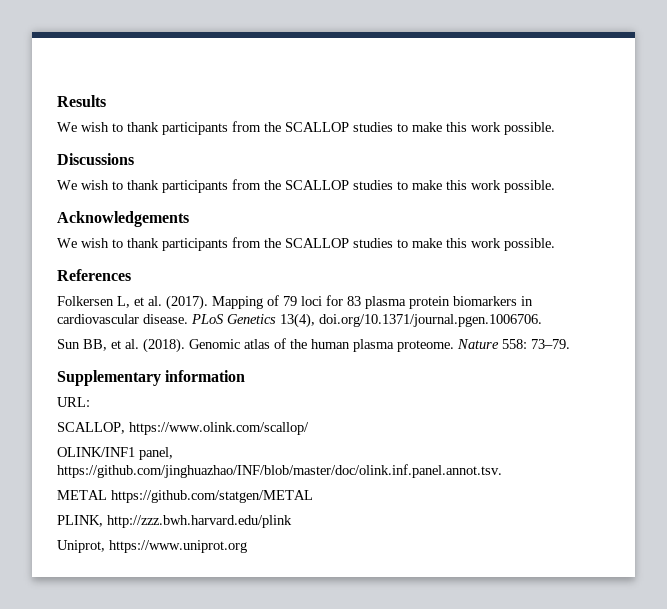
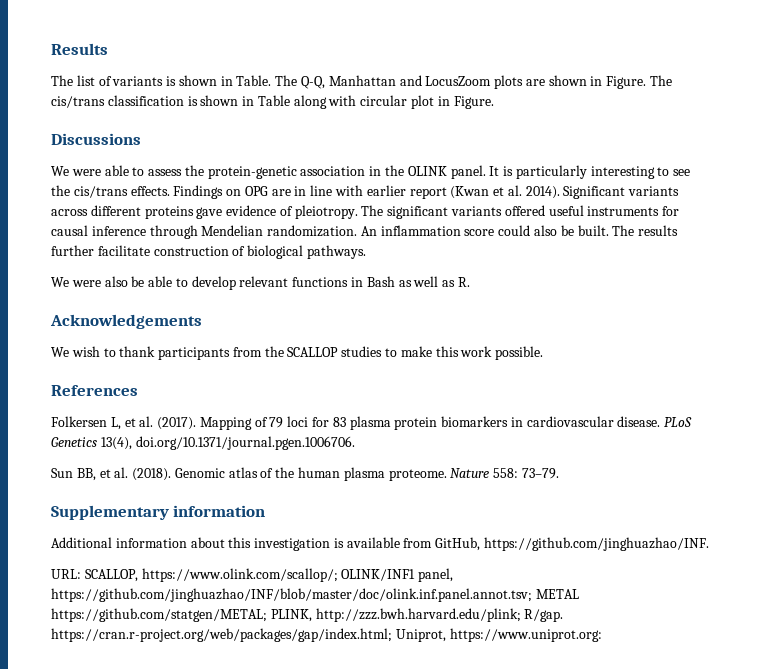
  Results
- We wish to thank participants from the SCALLOP studies to make this work possible.
+ The list of variants is shown in Table. The Q-Q, Manhattan and LocusZoom plots are shown in Figure. The cis/trans classification is shown in Table along with circular plot in Figure.
  Discussions
- We wish to thank participants from the SCALLOP studies to make this work possible.
+ We were able to assess the protein-genetic association in the OLINK panel. It is particularly interesting to see the cis/trans effects. Findings on OPG are in line with earlier report (Kwan et al. 2014). Significant variants across different proteins gave evidence of pleiotropy. The significant variants offered useful instruments for causal inference through Mendelian randomization. An inflammation score could also be built. The results further facilitate construction of biological pathways.
+ We were also be able to develop relevant functions in Bash as well as R.
- URL:
- SCALLOP, https://www.olink.com/scallop/
- OLINK/INF1 panel, https://github.com/jinghuazhao/INF/blob/master/doc/olink.inf.panel.annot.tsv.
- METAL https://github.com/statgen/METAL
- PLINK, http://zzz.bwh.harvard.edu/plink
- Uniprot, https://www.uniprot.org
+ Additional information about this investigation is available from GitHub, https://github.com/jinghuazhao/INF.
+ URL: SCALLOP, https://www.olink.com/scallop/; OLINK/INF1 panel, https://github.com/jinghuazhao/INF/blob/master/doc/olink.inf.panel.annot.tsv; METAL https://github.com/statgen/METAL; PLINK, http://zzz.bwh.harvard.edu/plink; R/gap. https://cran.r-project.org/web/packages/gap/index.html; Uniprot, https://www.uniprot.org:

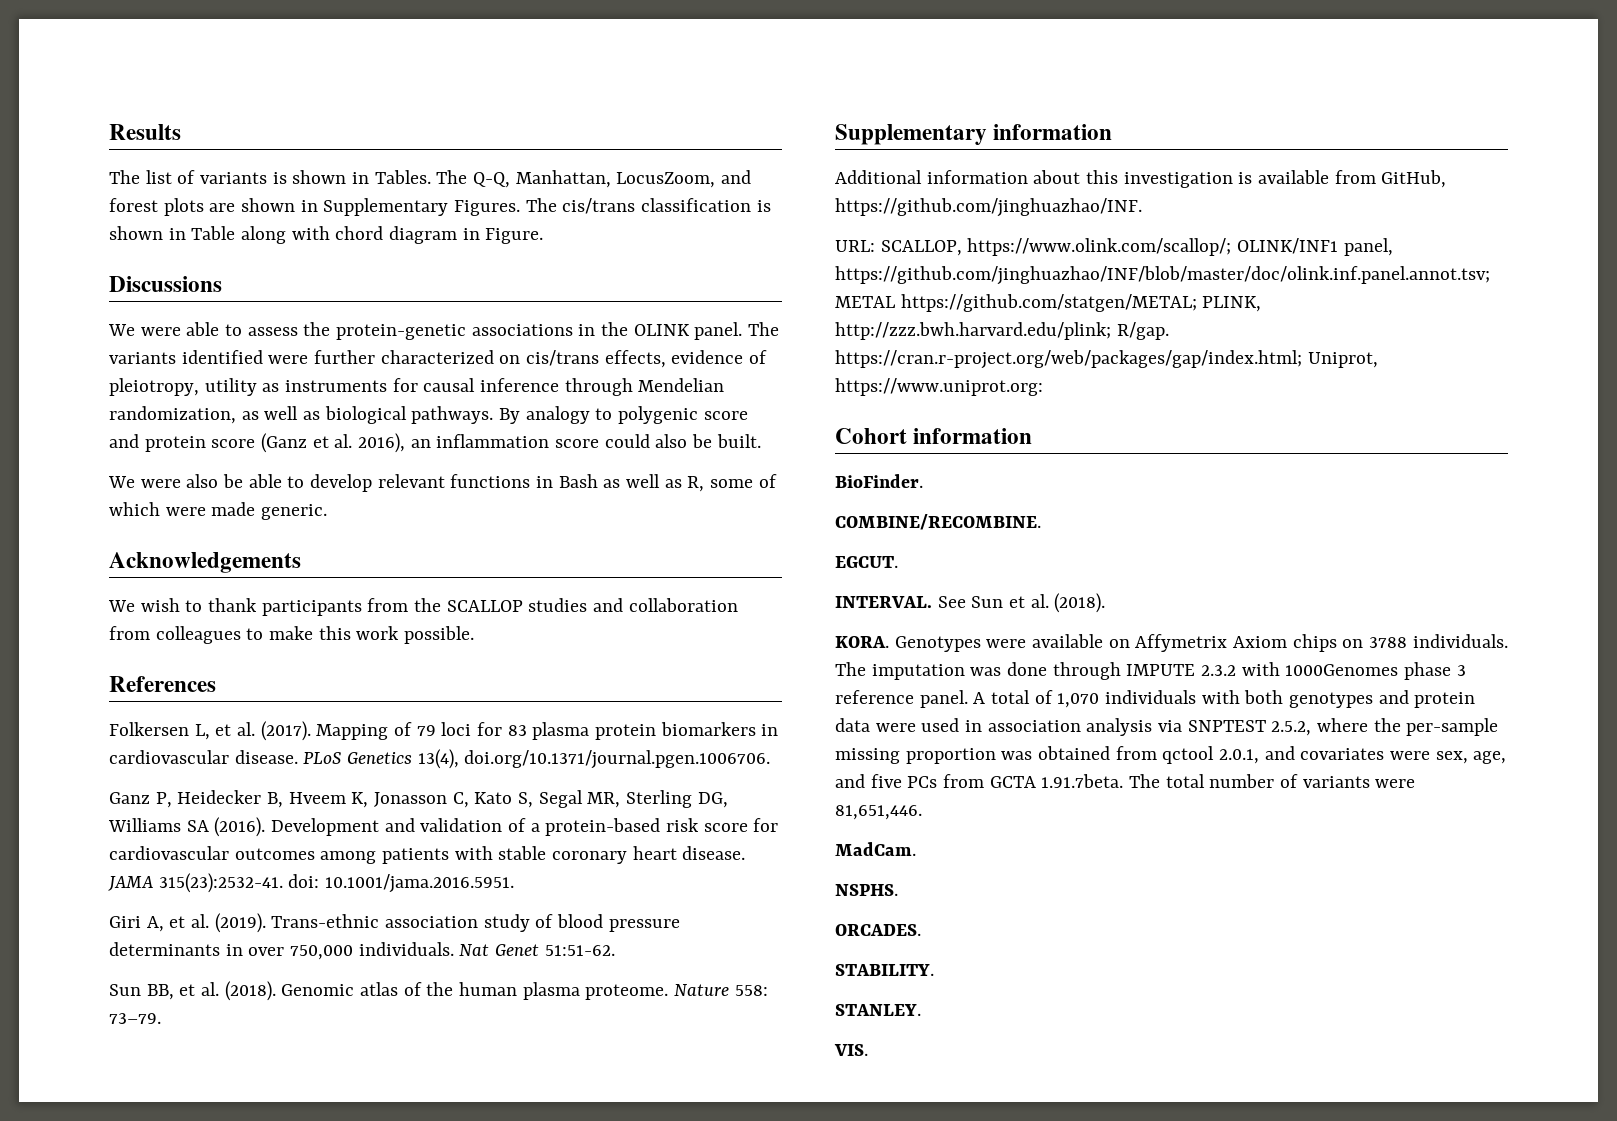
- The list of variants is shown in Table.
+ The list of variants is shown in Tables.
- The Q-Q, Manhattan and LocusZoom plots are shown in Figure.
+ The Q-Q, Manhattan, LocusZoom, and forest plots are shown in Supplementary Figures.
- The cis/trans classification is shown in Table along with circular plot in Figure.
+ The cis/trans classification is shown in Table along with chord diagram in Figure.
- We were able to assess the protein-genetic association in the OLINK panel.
+ We were able to assess the protein-genetic associations in the OLINK panel.
- It is particularly interesting to see the cis/trans effects. Findings on OPG are in line with earlier report (Kwan et al. 2014). Significant variants across different proteins gave evidence of pleiotropy. The significant variants offered useful instruments for causal inference through Mendelian randomization. An inflammation score could also be built. The results further facilitate construction of biological pathways.
+ The variants identified were further characterized on cis/trans effects, evidence of pleiotropy, utility as instruments for causal inference through Mendelian randomization, as well as biological pathways. By analogy to polygenic score and protein score (Ganz et al. 2016), an inflammation score could also be built.
- We were also be able to develop relevant functions in Bash as well as R.
+ We were also be able to develop relevant functions in Bash as well as R, some of which were made generic.
- We wish to thank participants from the SCALLOP studies to make this work possible.
+ We wish to thank participants from the SCALLOP studies and collaboration from colleagues to make this work possible.
+ Ganz P, Heidecker B, Hveem K, Jonasson C, Kato S, Segal MR, Sterling DG, Williams SA (2016). Development and validation of a protein-based risk score for cardiovascular outcomes among patients with stable coronary heart disease. JAMA 315(23):2532-41. doi: 10.1001/jama.2016.5951.
+ Giri A, et al. (2019). Trans-ethnic association study of blood pressure determinants in over 750,000 individuals. Nat Genet 51:51-62.
+ Cohort information
+ BioFinder.
+ COMBINE/RECOMBINE.
+ EGCUT.
+ INTERVAL. See Sun et al. (2018).
+ KORA. Genotypes were available on Affymetrix Axiom chips on 3788 individuals. The imputation was done through IMPUTE 2.3.2 with 1000Genomes phase 3 reference panel. A total of 1,070 individuals with both genotypes and protein data were used in association analysis via SNPTEST 2.5.2, where the per-sample missing proportion was obtained from qctool 2.0.1, and covariates were sex, age, and five PCs from GCTA 1.91.7beta. The total number of variants were 81,651,446.
+ MadCam.
+ NSPHS.
+ ORCADES.
+ STABILITY.
+ STANLEY.
+ VIS.

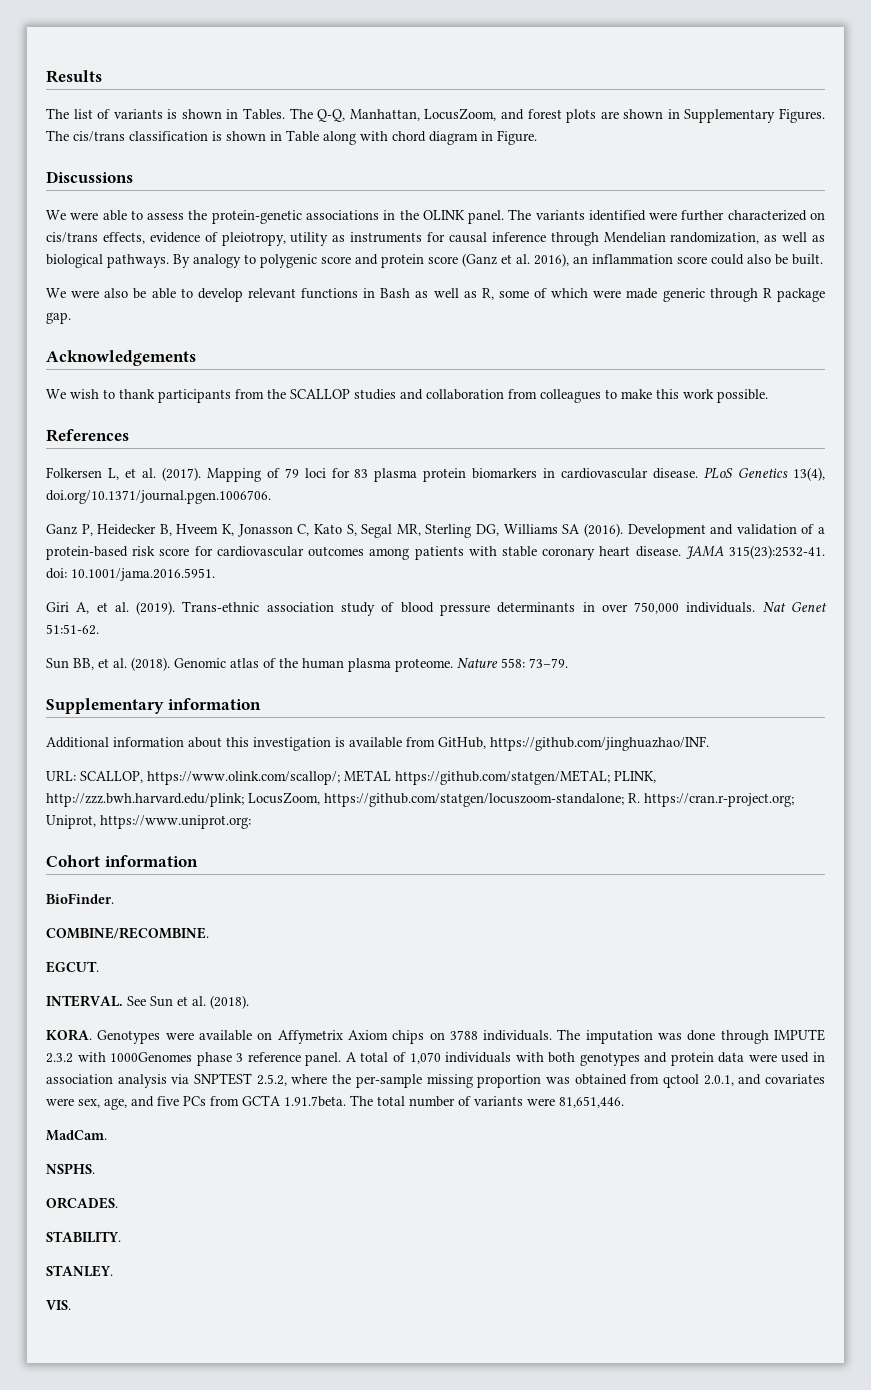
- We were also be able to develop relevant functions in Bash as well as R, some of which were made generic.
+ We were also be able to develop relevant functions in Bash as well as R, some of which were made generic through R package gap.
- URL: SCALLOP, https://www.olink.com/scallop/; OLINK/INF1 panel, https://github.com/jinghuazhao/INF/blob/master/doc/olink.inf.panel.annot.tsv; METAL https://github.com/statgen/METAL; PLINK, http://zzz.bwh.harvard.edu/plink; R/gap. https://cran.r-project.org/web/packages/gap/index.html; Uniprot, https://www.uniprot.org:
+ URL: SCALLOP, https://www.olink.com/scallop/; METAL https://github.com/statgen/METAL; PLINK, http://zzz.bwh.harvard.edu/plink; LocusZoom, https://github.com/statgen/locuszoom-standalone; R. https://cran.r-project.org; Uniprot, https://www.uniprot.org:

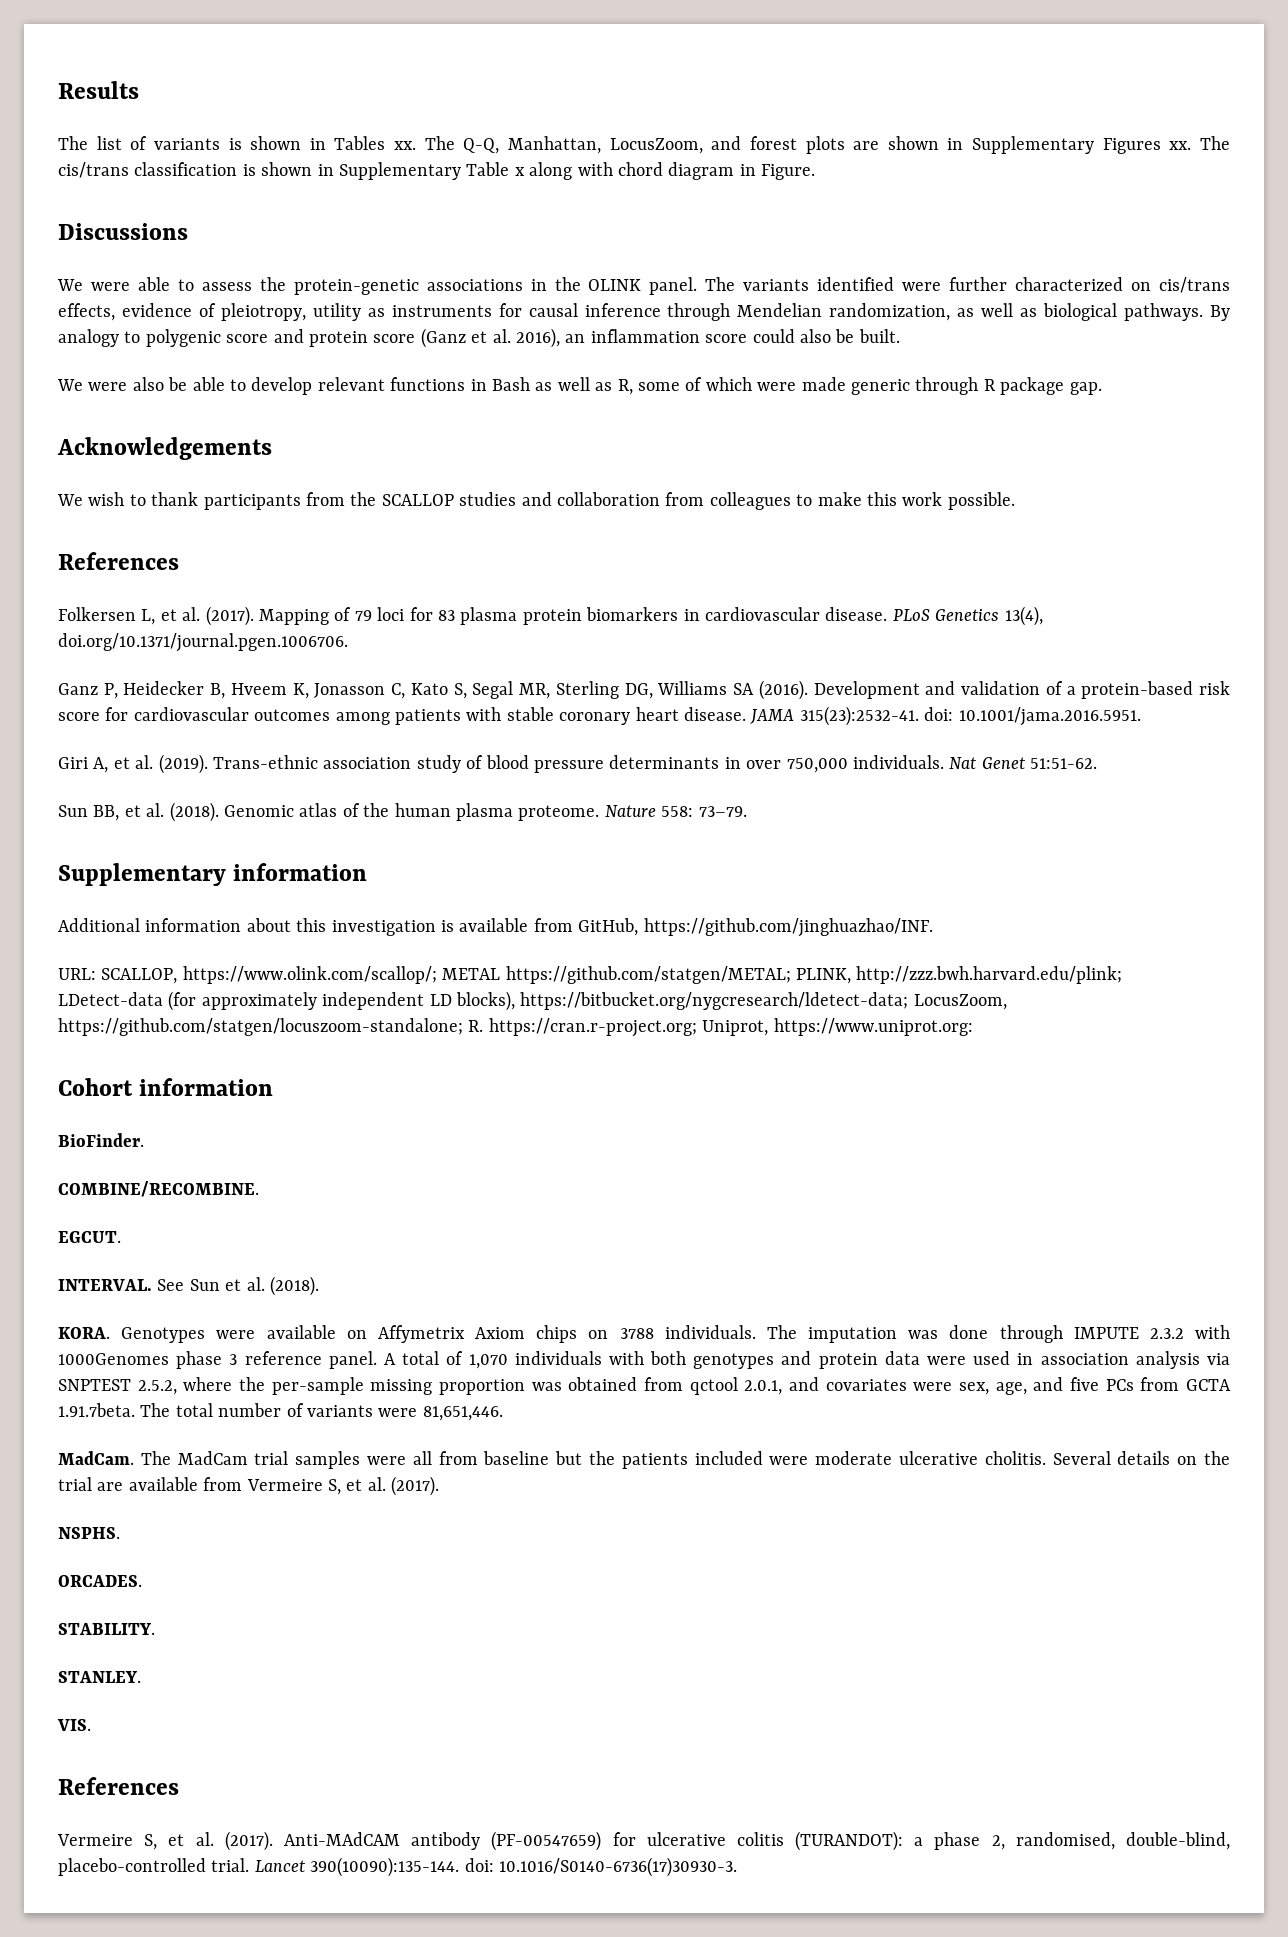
- The list of variants is shown in Tables.
+ The list of variants is shown in Tables xx.
- The Q-Q, Manhattan, LocusZoom, and forest plots are shown in Supplementary Figures.
+ The Q-Q, Manhattan, LocusZoom, and forest plots are shown in Supplementary Figures xx.
- The cis/trans classification is shown in Table along with chord diagram in Figure.
+ The cis/trans classification is shown in Supplementary Table x along with chord diagram in Figure.
- URL: SCALLOP, https://www.olink.com/scallop/; METAL https://github.com/statgen/METAL; PLINK, http://zzz.bwh.harvard.edu/plink; LocusZoom, https://github.com/statgen/locuszoom-standalone; R. https://cran.r-project.org; Uniprot, https://www.uniprot.org:
+ URL: SCALLOP, https://www.olink.com/scallop/; METAL https://github.com/statgen/METAL; PLINK, http://zzz.bwh.harvard.edu/plink; LDetect-data (for approximately independent LD blocks), https://bitbucket.org/nygcresearch/ldetect-data; LocusZoom, https://github.com/statgen/locuszoom-standalone; R. https://cran.r-project.org; Uniprot, https://www.uniprot.org:
+ The MadCam trial samples were all from baseline but the patients included were moderate ulcerative cholitis. Several details on the trial are available from Vermeire S, et al. (2017).
  VIS.
+ References
+ Vermeire S, et al. (2017). Anti-MAdCAM antibody (PF-00547659) for ulcerative colitis (TURANDOT): a phase 2, randomised, double-blind, placebo-controlled trial. Lancet 390(10090):135-144. doi: 10.1016/S0140-6736(17)30930-3.

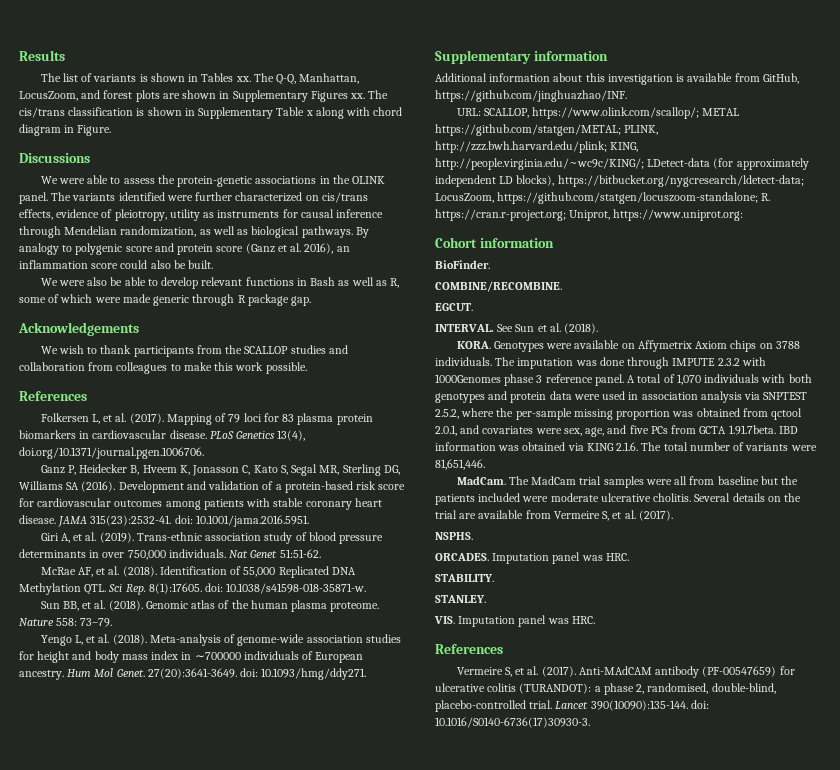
+ McRae AF, et al. (2018). Identification of 55,000 Replicated DNA Methylation QTL. Sci Rep. 8(1):17605. doi: 10.1038/s41598-018-35871-w.
+ Yengo L, et al. (2018). Meta-analysis of genome-wide association studies for height and body mass index in ∼700000 individuals of European ancestry. Hum Mol Genet. 27(20):3641-3649. doi: 10.1093/hmg/ddy271.
- URL: SCALLOP, https://www.olink.com/scallop/; METAL https://github.com/statgen/METAL; PLINK, http://zzz.bwh.harvard.edu/plink; LDetect-data (for approximately independent LD blocks), https://bitbucket.org/nygcresearch/ldetect-data; LocusZoom, https://github.com/statgen/locuszoom-standalone; R. https://cran.r-project.org; Uniprot, https://www.uniprot.org:
+ URL: SCALLOP, https://www.olink.com/scallop/; METAL https://github.com/statgen/METAL; PLINK, http://zzz.bwh.harvard.edu/plink; KING, http://people.virginia.edu/~wc9c/KING/; LDetect-data (for approximately independent LD blocks), https://bitbucket.org/nygcresearch/ldetect-data; LocusZoom, https://github.com/statgen/locuszoom-standalone; R. https://cran.r-project.org; Uniprot, https://www.uniprot.org:
- A total of 1,070 individuals with both genotypes and protein data were used in association analysis via SNPTEST 2.5.2, where the per-sample missing proportion was obtained from qctool 2.0.1, and covariates were sex, age, and five PCs from GCTA 1.91.7beta. The total number of variants were 81,651,446.
+ A total of 1,070 individuals with both genotypes and protein data were used in association analysis via SNPTEST 2.5.2, where the per-sample missing proportion was obtained from qctool 2.0.1, and covariates were sex, age, and five PCs from GCTA 1.91.7beta. IBD information was obtained via KING 2.1.6. The total number of variants were 81,651,446.
- ORCADES.
+ ORCADES. Imputation panel was HRC.
- VIS.
+ VIS. Imputation panel was HRC.

